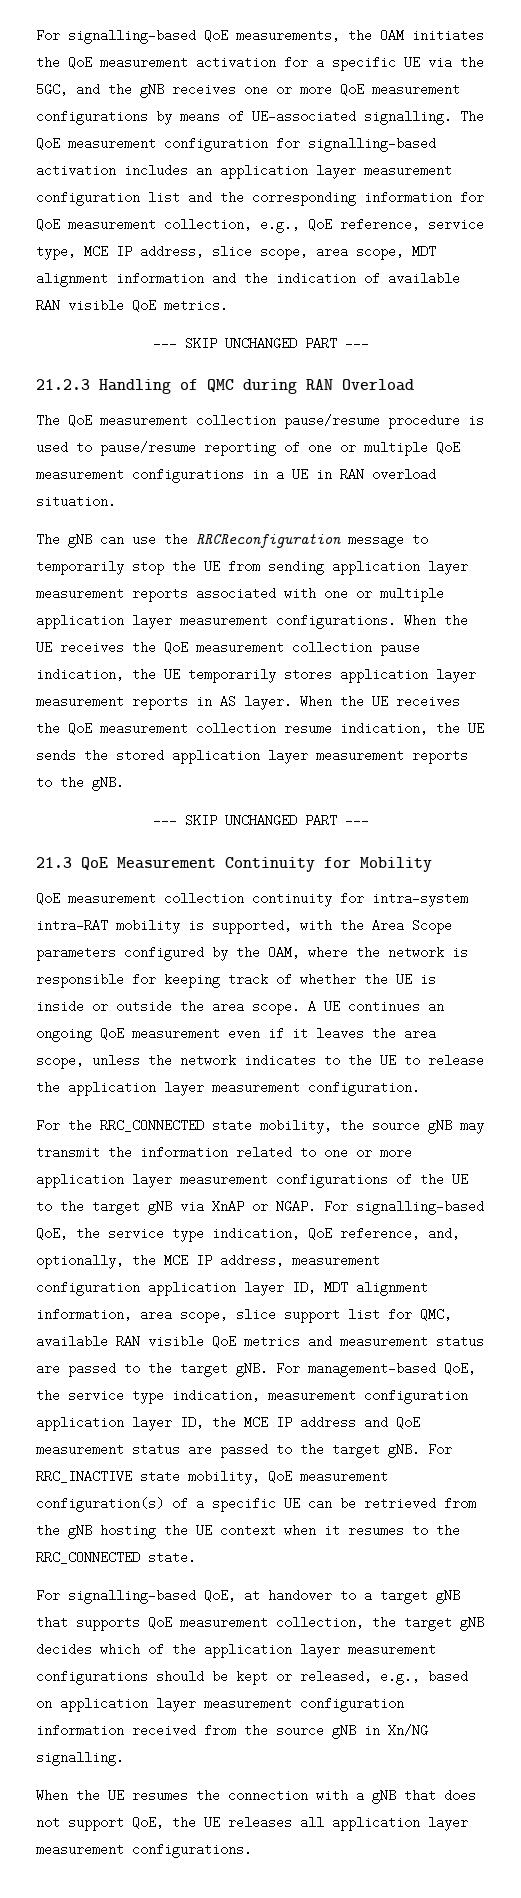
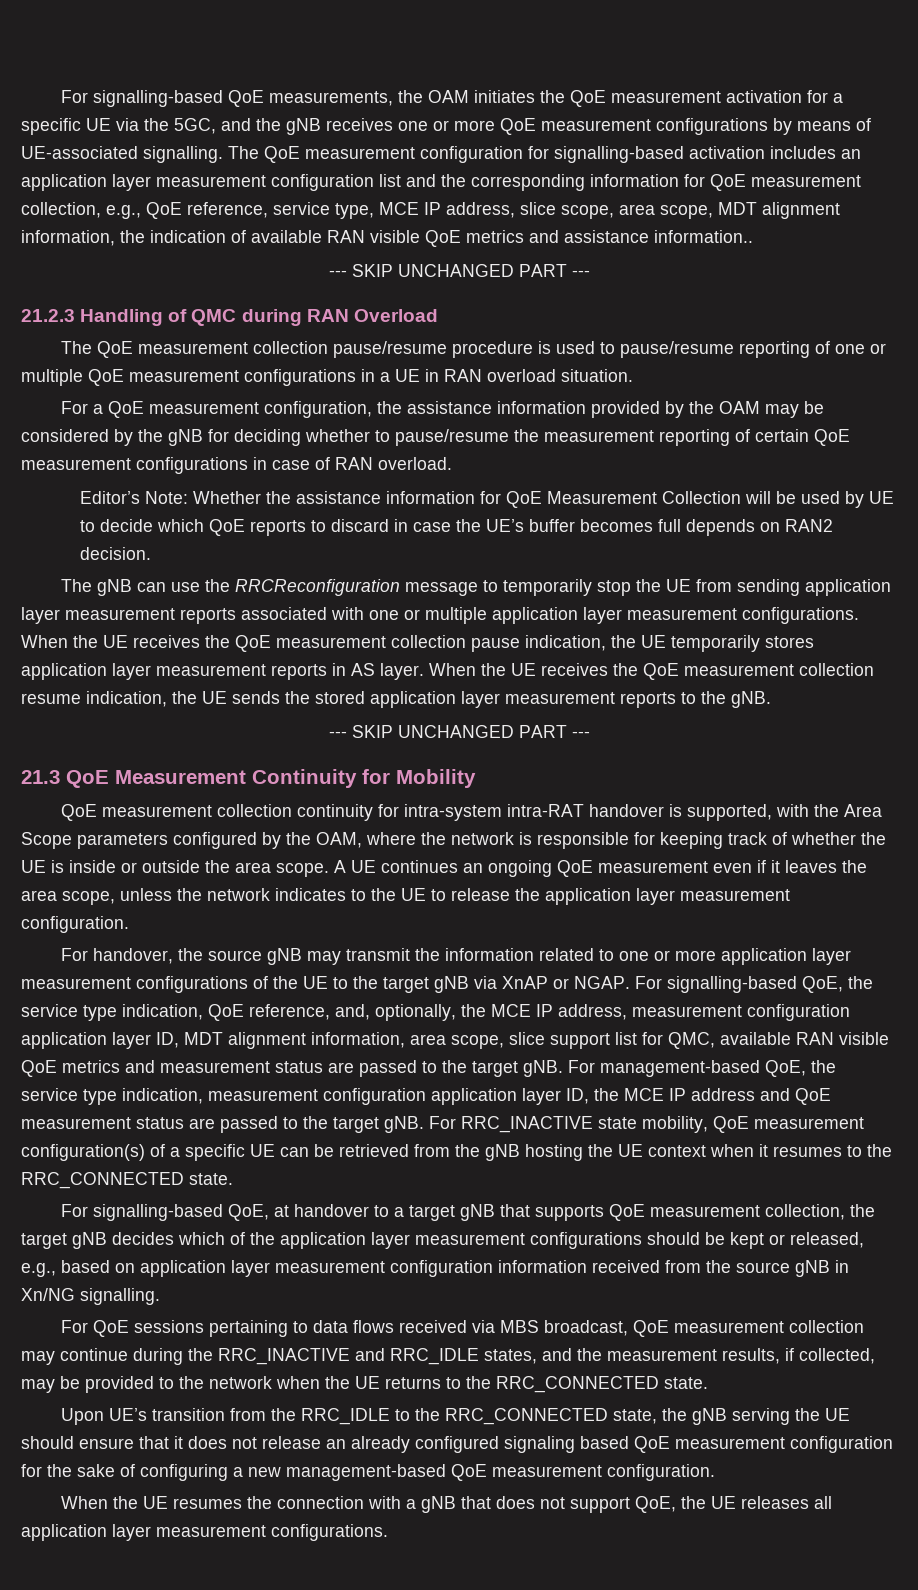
- The QoE measurement configuration for signalling-based activation includes an application layer measurement configuration list and the corresponding information for QoE measurement collection, e.g., QoE reference, service type, MCE IP address, slice scope, area scope, MDT alignment information and the indication of available RAN visible QoE metrics.
+ The QoE measurement configuration for signalling-based activation includes an application layer measurement configuration list and the corresponding information for QoE measurement collection, e.g., QoE reference, service type, MCE IP address, slice scope, area scope, MDT alignment information, the indication of available RAN visible QoE metrics and assistance information..
+ For a QoE measurement configuration, the assistance information provided by the OAM may be considered by the gNB for deciding whether to pause/resume the measurement reporting of certain QoE measurement configurations in case of RAN overload.
+ Editor’s Note: Whether the assistance information for QoE Measurement Collection will be used by UE to decide which QoE reports to discard in case the UE’s buffer becomes full depends on RAN2 decision.
- QoE measurement collection continuity for intra-system intra-RAT mobility is supported, with the Area Scope parameters configured by the OAM, where the network is responsible for keeping track of whether the UE is inside or outside the area scope.
+ QoE measurement collection continuity for intra-system intra-RAT handover is supported, with the Area Scope parameters configured by the OAM, where the network is responsible for keeping track of whether the UE is inside or outside the area scope.
- For the RRC_CONNECTED state mobility, the source gNB may transmit the information related to one or more application layer measurement configurations of the UE to the target gNB via XnAP or NGAP.
+ For handover, the source gNB may transmit the information related to one or more application layer measurement configurations of the UE to the target gNB via XnAP or NGAP.
+ For QoE sessions pertaining to data flows received via MBS broadcast, QoE measurement collection may continue during the RRC_INACTIVE and RRC_IDLE states, and the measurement results, if collected, may be provided to the network when the UE returns to the RRC_CONNECTED state.
+ Upon UE’s transition from the RRC_IDLE to the RRC_CONNECTED state, the gNB serving the UE should ensure that it does not release an already configured signaling based QoE measurement configuration for the sake of configuring a new management-based QoE measurement configuration.

